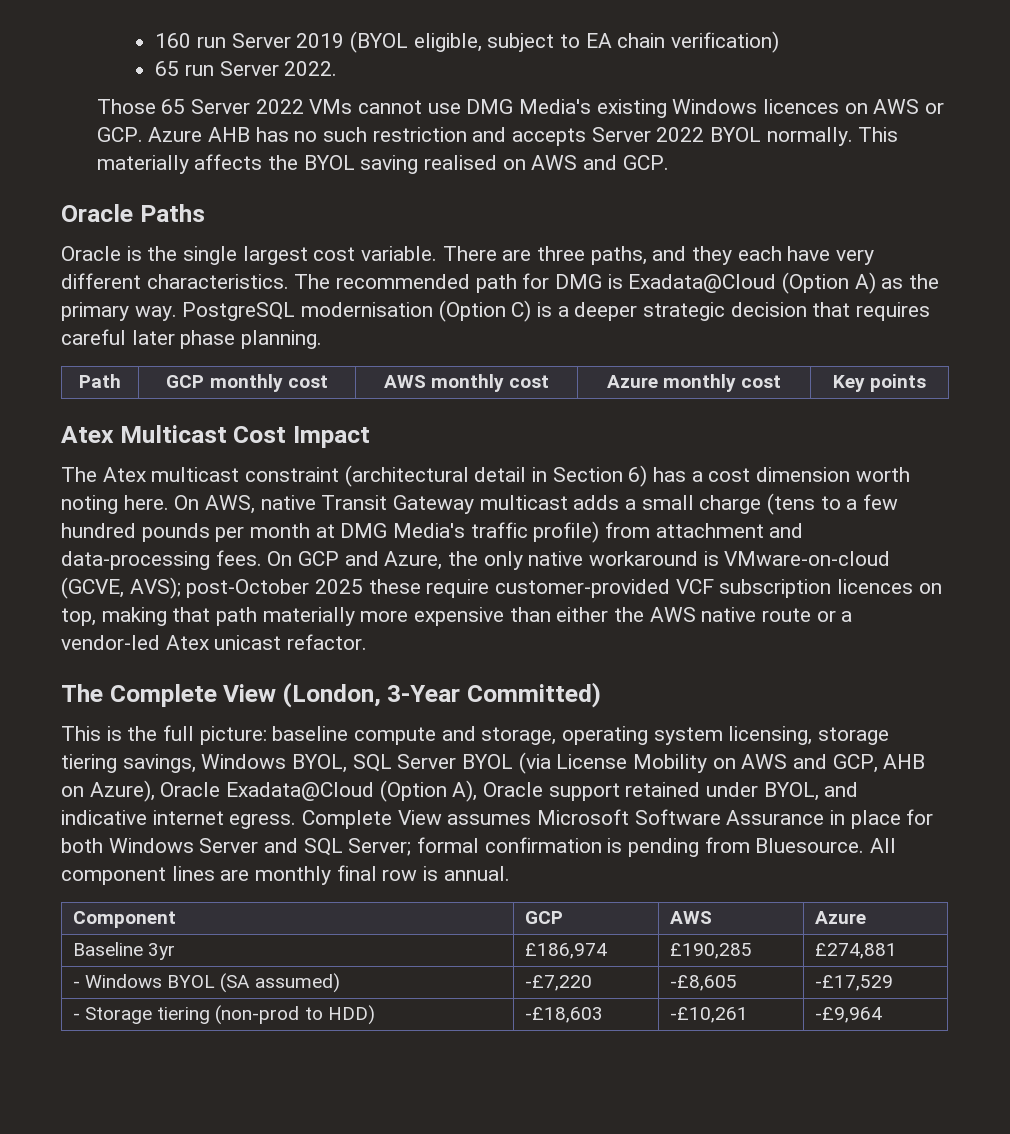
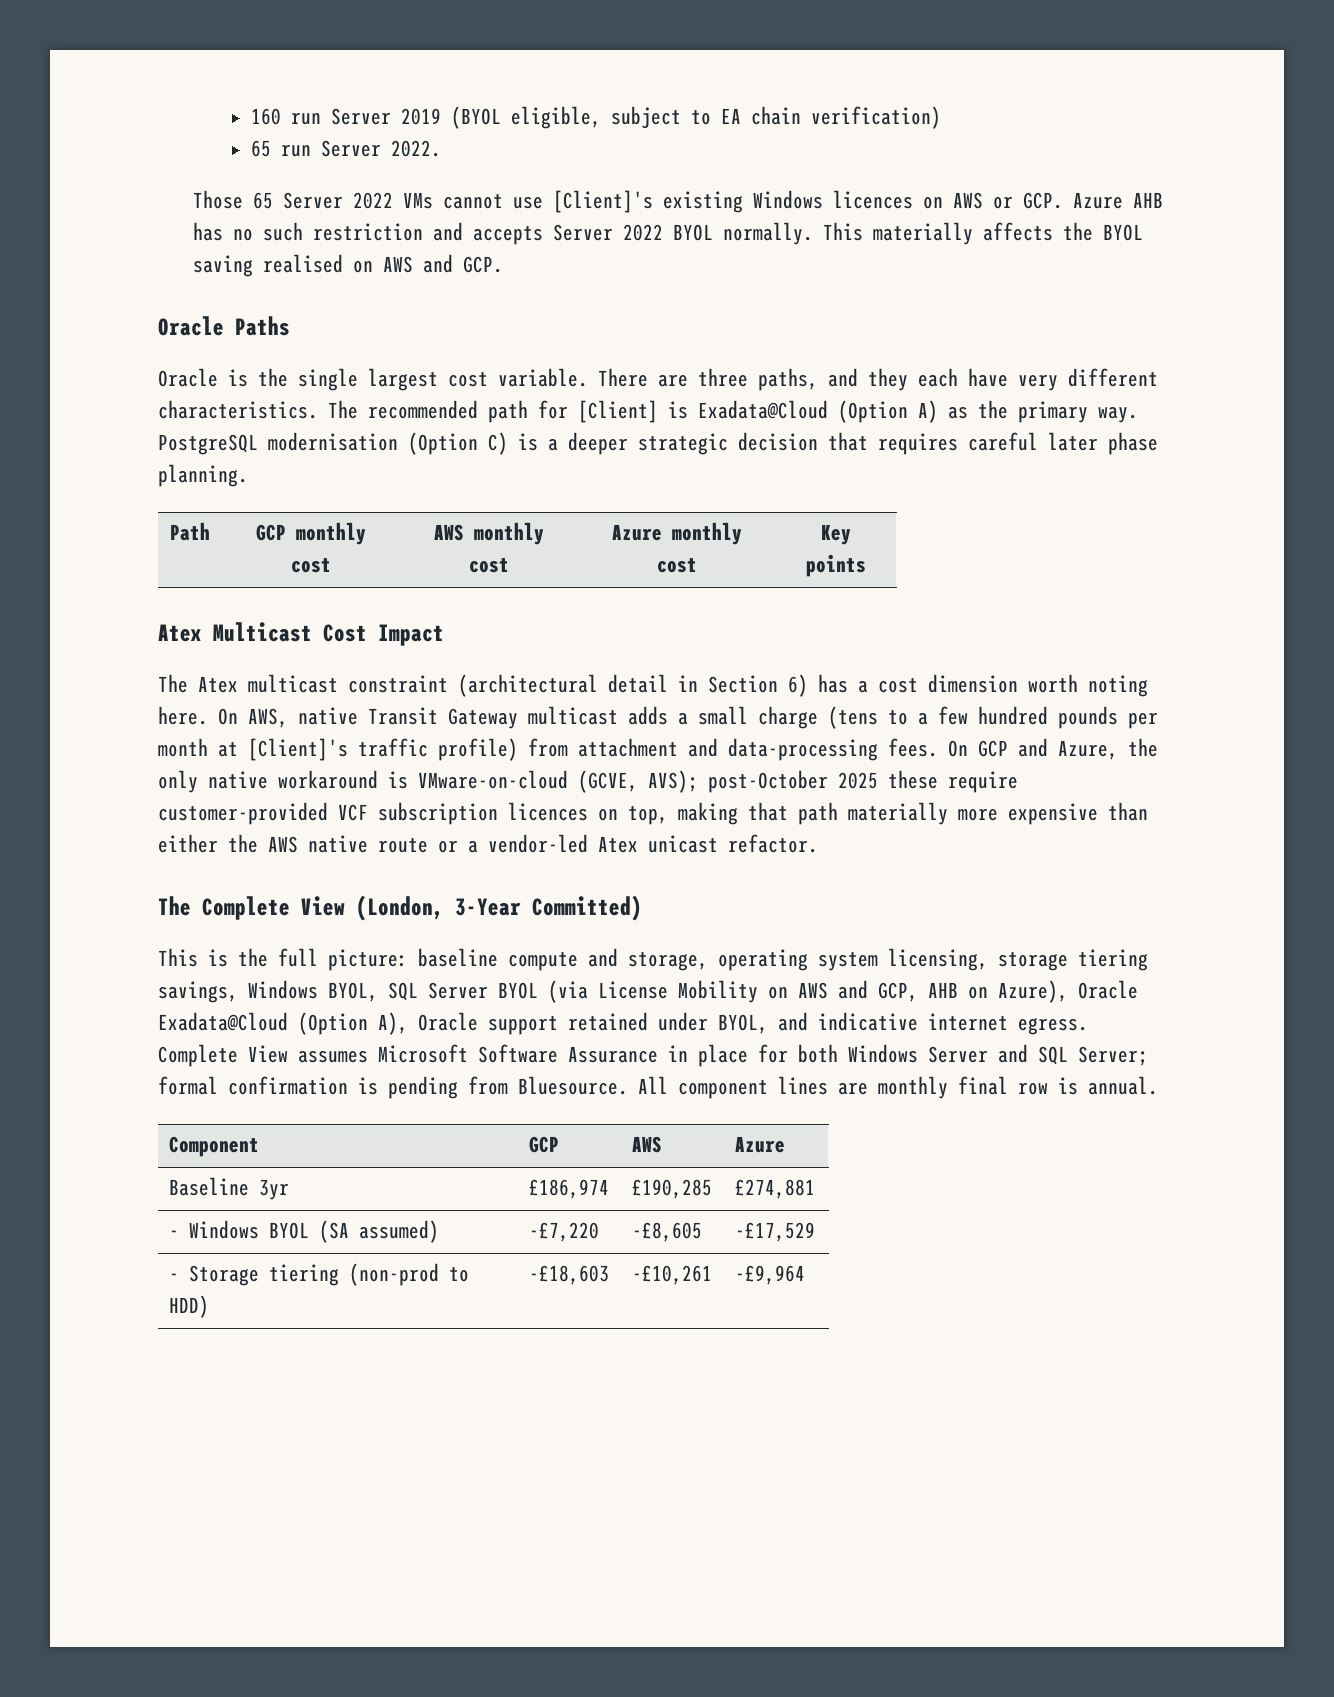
- Those 65 Server 2022 VMs cannot use DMG Media's existing Windows licences on AWS or GCP. Azure AHB has no such restriction and accepts Server 2022 BYOL normally.
+ Those 65 Server 2022 VMs cannot use [Client]'s existing Windows licences on AWS or GCP. Azure AHB has no such restriction and accepts Server 2022 BYOL normally.
- The recommended path for DMG is Exadata@Cloud (Option A) as the primary way.
+ The recommended path for [Client] is Exadata@Cloud (Option A) as the primary way.
- On AWS, native Transit Gateway multicast adds a small charge (tens to a few hundred pounds per month at DMG Media's traffic profile) from attachment and data-processing fees.
+ On AWS, native Transit Gateway multicast adds a small charge (tens to a few hundred pounds per month at [Client]'s traffic profile) from attachment and data-processing fees.

